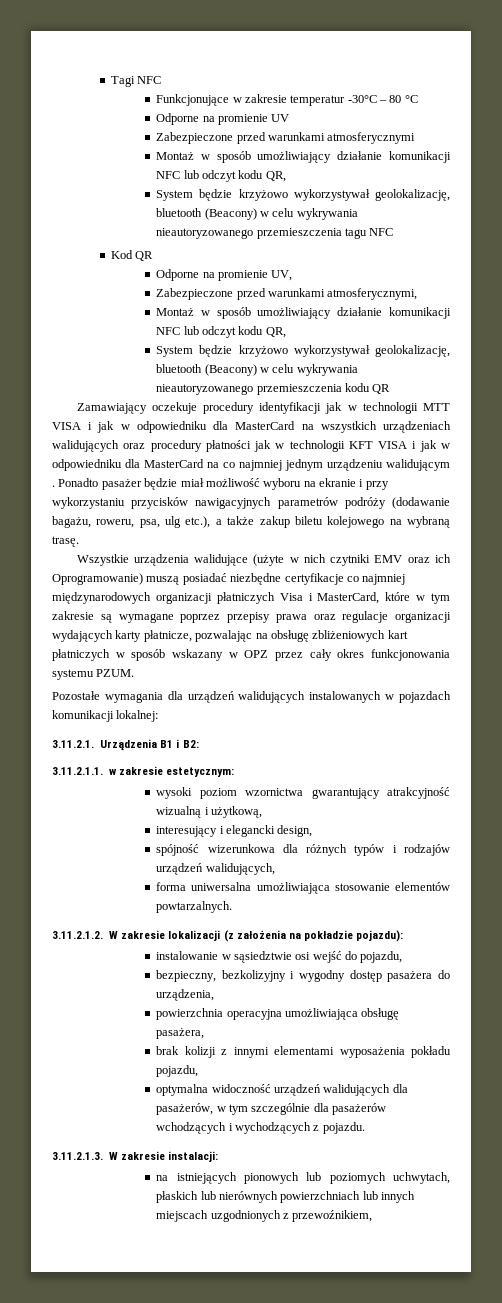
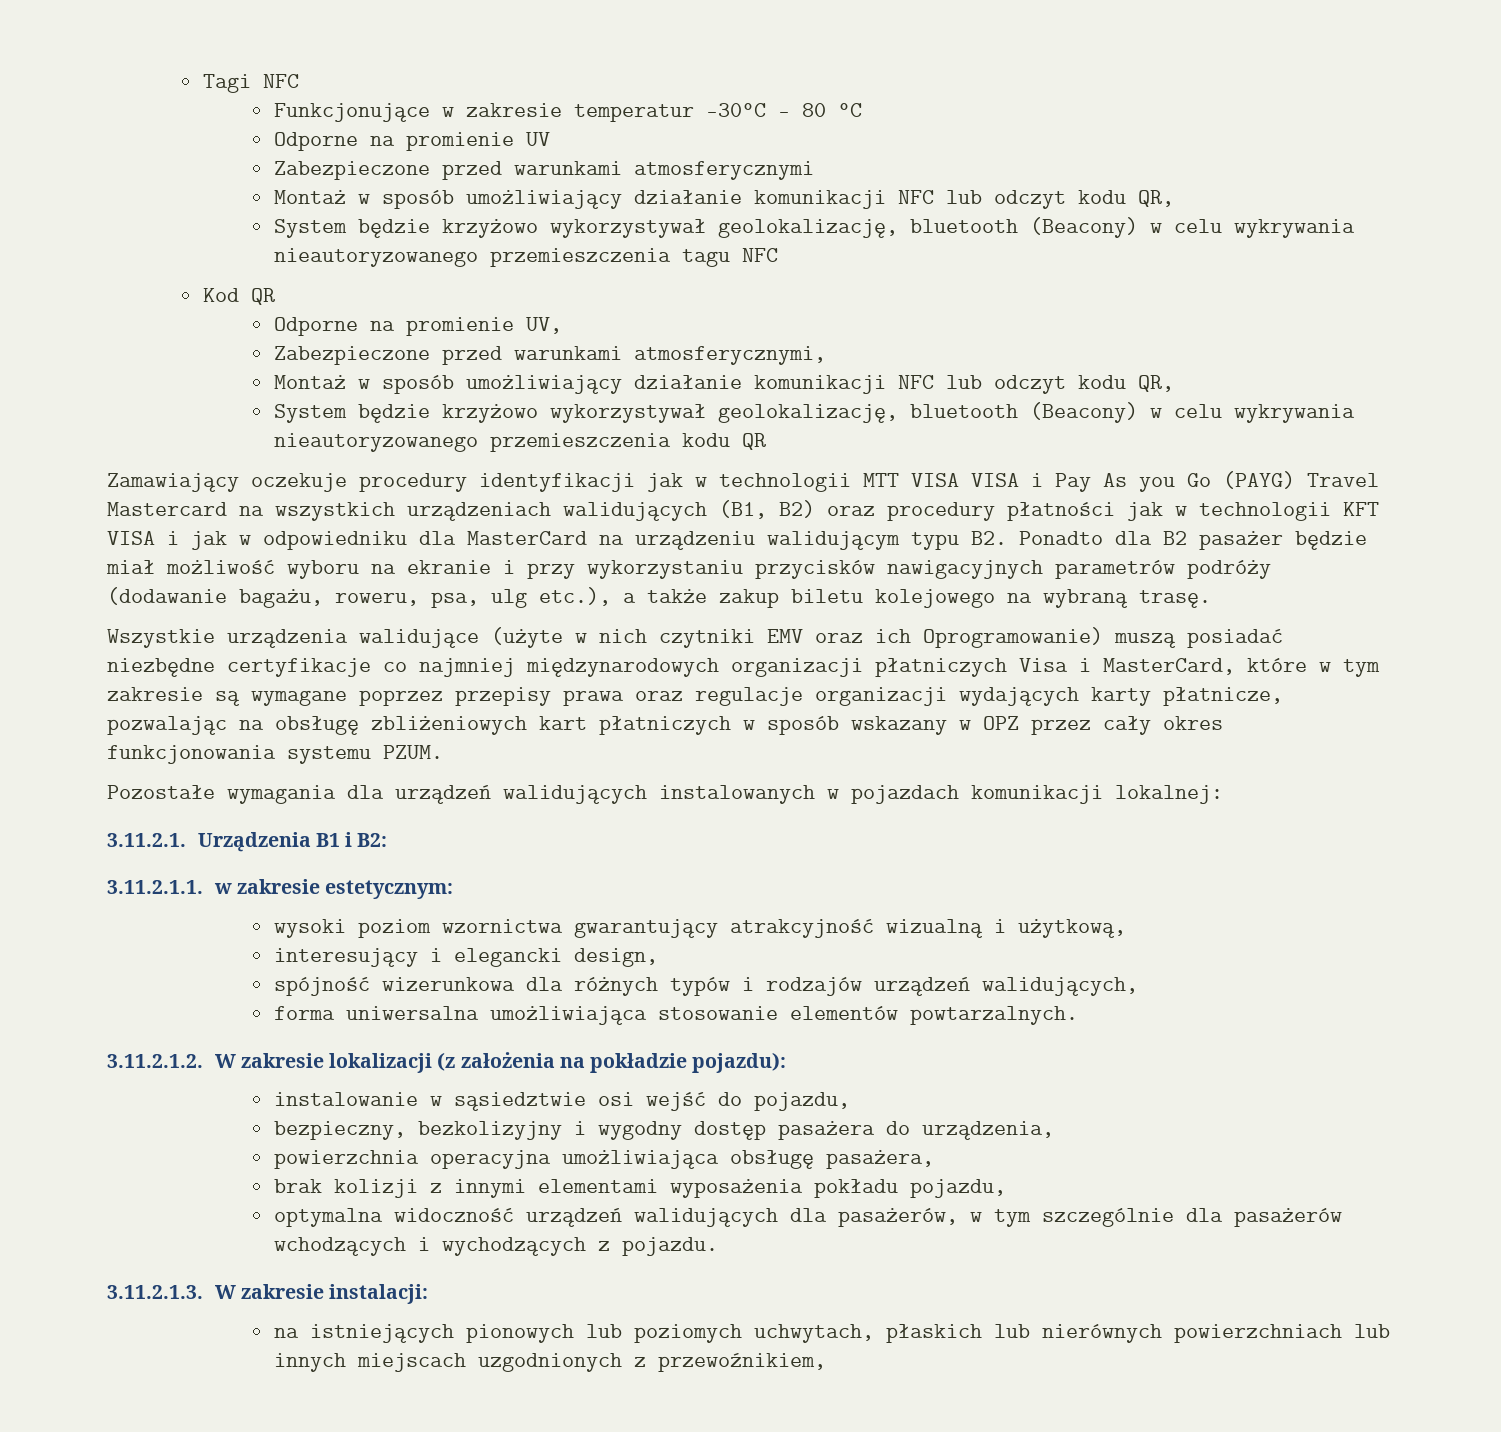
- Zamawiający oczekuje procedury identyfikacji jak w technologii MTT VISA i jak w odpowiedniku dla MasterCard na wszystkich urządzeniach walidujących oraz procedury płatności jak w technologii KFT VISA i jak w odpowiedniku dla MasterCard na co najmniej jednym urządzeniu walidującym . Ponadto pasażer będzie miał możliwość wyboru na ekranie i przy wykorzystaniu przycisków nawigacyjnych parametrów podróży (dodawanie bagażu, roweru, psa, ulg etc.), a także zakup biletu kolejowego na wybraną trasę.
+ Zamawiający oczekuje procedury identyfikacji jak w technologii MTT VISA VISA i Pay As you Go (PAYG) Travel Mastercard na wszystkich urządzeniach walidujących (B1, B2) oraz procedury płatności jak w technologii KFT VISA i jak w odpowiedniku dla MasterCard na urządzeniu walidującym typu B2. Ponadto dla B2 pasażer będzie miał możliwość wyboru na ekranie i przy wykorzystaniu przycisków nawigacyjnych parametrów podróży (dodawanie bagażu, roweru, psa, ulg etc.), a także zakup biletu kolejowego na wybraną trasę.

